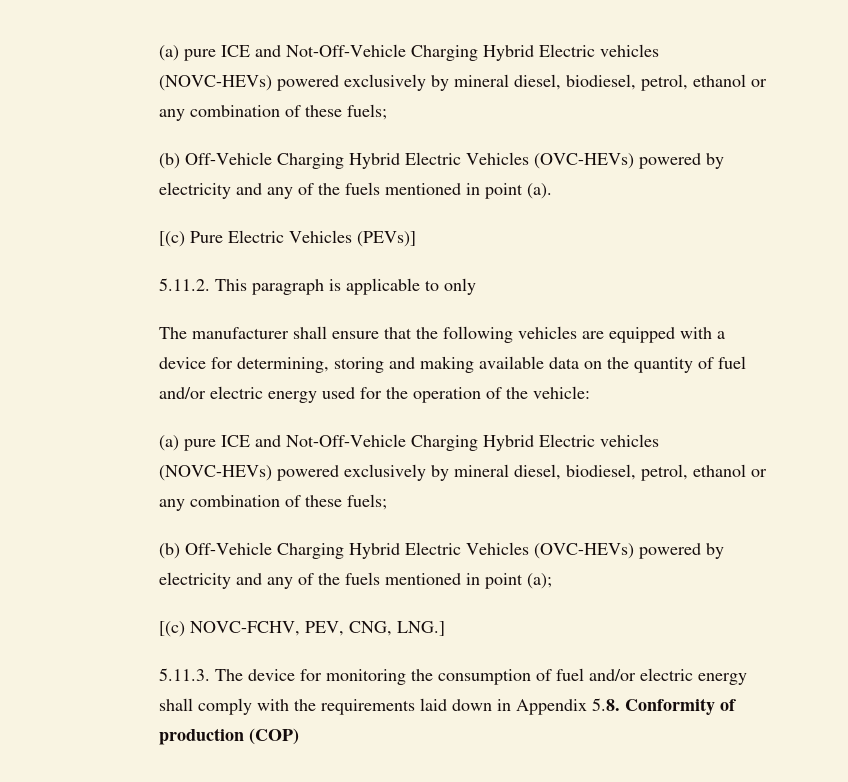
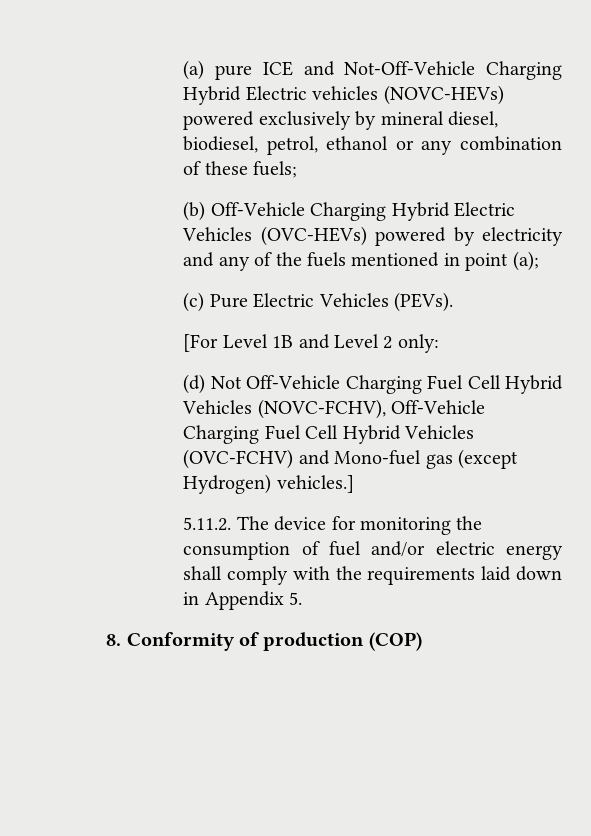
- (b) Off-Vehicle Charging Hybrid Electric Vehicles (OVC-HEVs) powered by electricity and any of the fuels mentioned in point (a).
- [(c) Pure Electric Vehicles (PEVs)]
- 5.11.2. This paragraph is applicable to only
- The manufacturer shall ensure that the following vehicles are equipped with a device for determining, storing and making available data on the quantity of fuel and/or electric energy used for the operation of the vehicle:
- (a) pure ICE and Not-Off-Vehicle Charging Hybrid Electric vehicles (NOVC-HEVs) powered exclusively by mineral diesel, biodiesel, petrol, ethanol or any combination of these fuels;
- [(c) NOVC-FCHV, PEV, CNG, LNG.]
- 5.11.3. The device for monitoring the consumption of fuel and/or electric energy shall comply with the requirements laid down in Appendix 5.8. Conformity of production (COP)
+ (c) Pure Electric Vehicles (PEVs).
+ [For Level 1B and Level 2 only:
+ (d) Not Off-Vehicle Charging Fuel Cell Hybrid Vehicles (NOVC-FCHV), Off-Vehicle Charging Fuel Cell Hybrid Vehicles (OVC-FCHV) and Mono-fuel gas (except Hydrogen) vehicles.]
+ 5.11.2. The device for monitoring the consumption of fuel and/or electric energy shall comply with the requirements laid down in Appendix 5.
+ 8. Conformity of production (COP)

